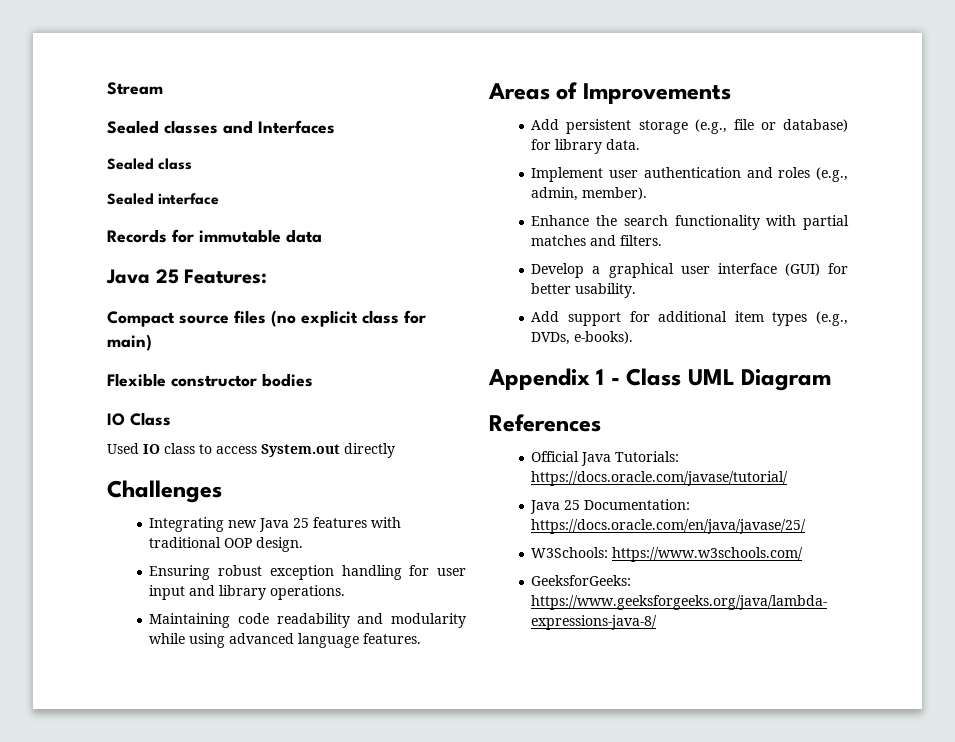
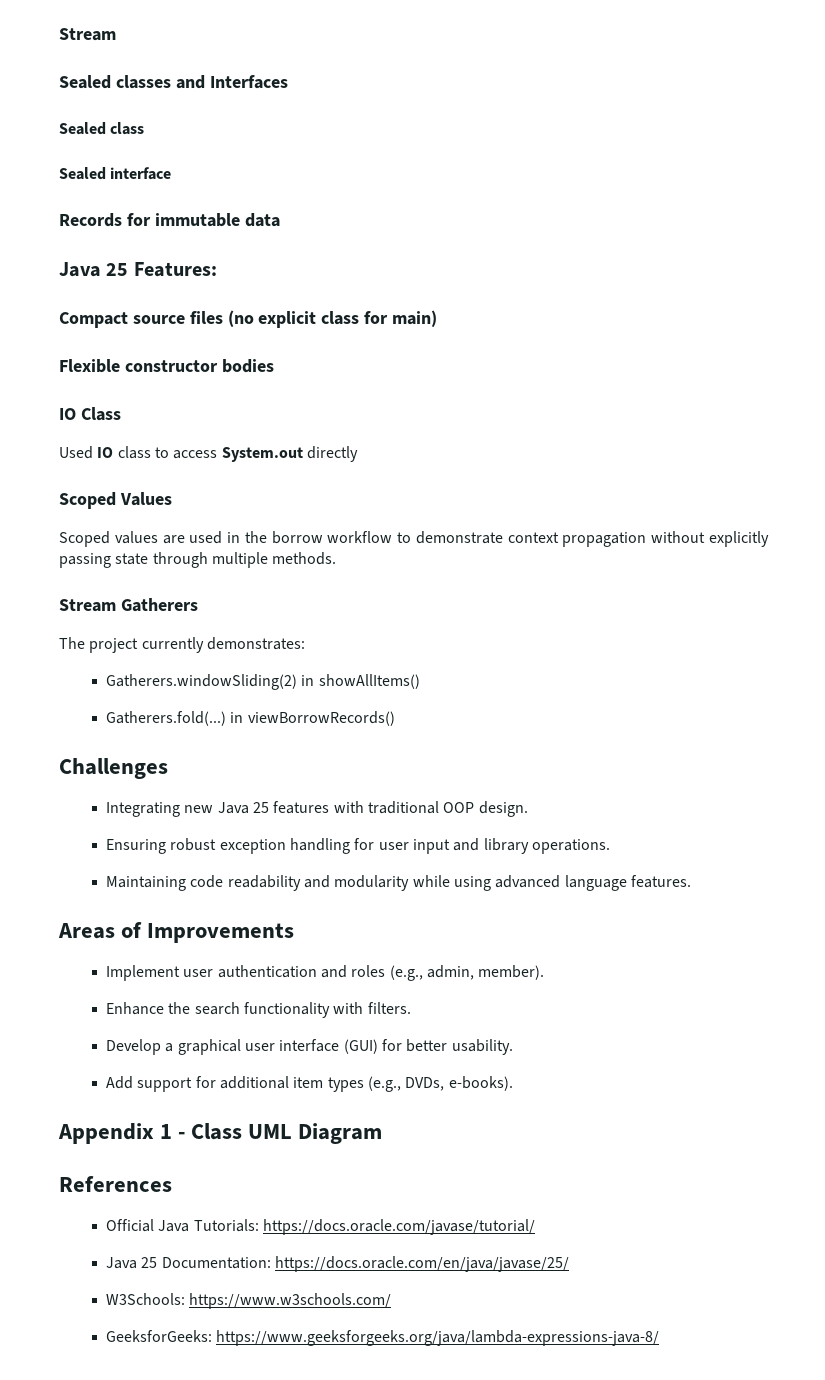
+ Scoped Values
+ Scoped values are used in the borrow workflow to demonstrate context propagation without explicitly passing state through multiple methods.
+ Stream Gatherers
+ The project currently demonstrates:
+ Gatherers.windowSliding(2) in showAllItems()
+ Gatherers.fold(...) in viewBorrowRecords()
- Add persistent storage (e.g., file or database) for library data.
- Enhance the search functionality with partial matches and filters.
+ Enhance the search functionality with filters.

